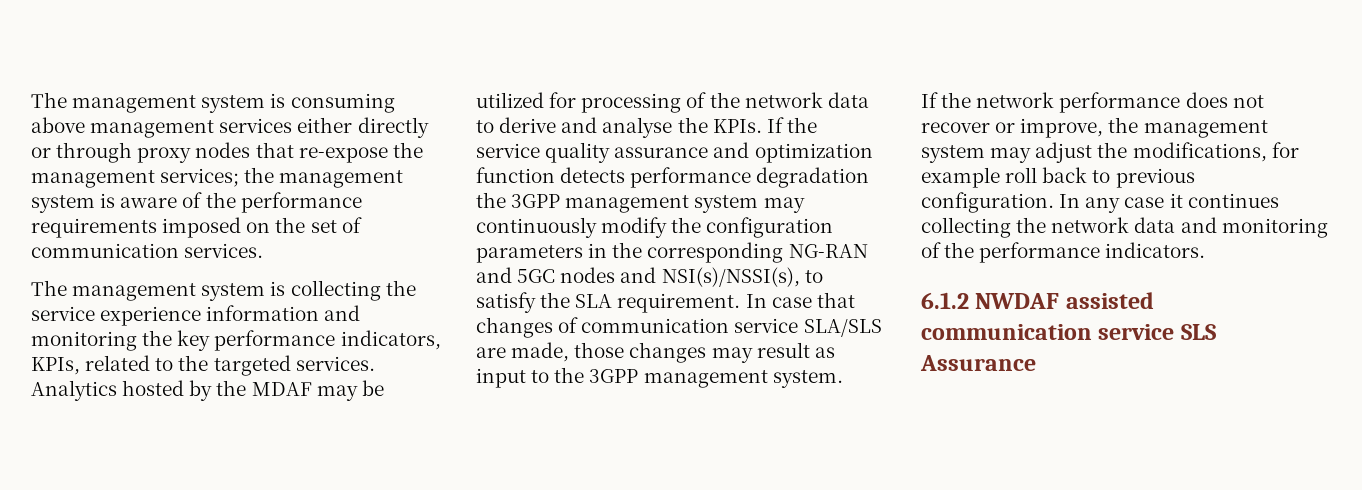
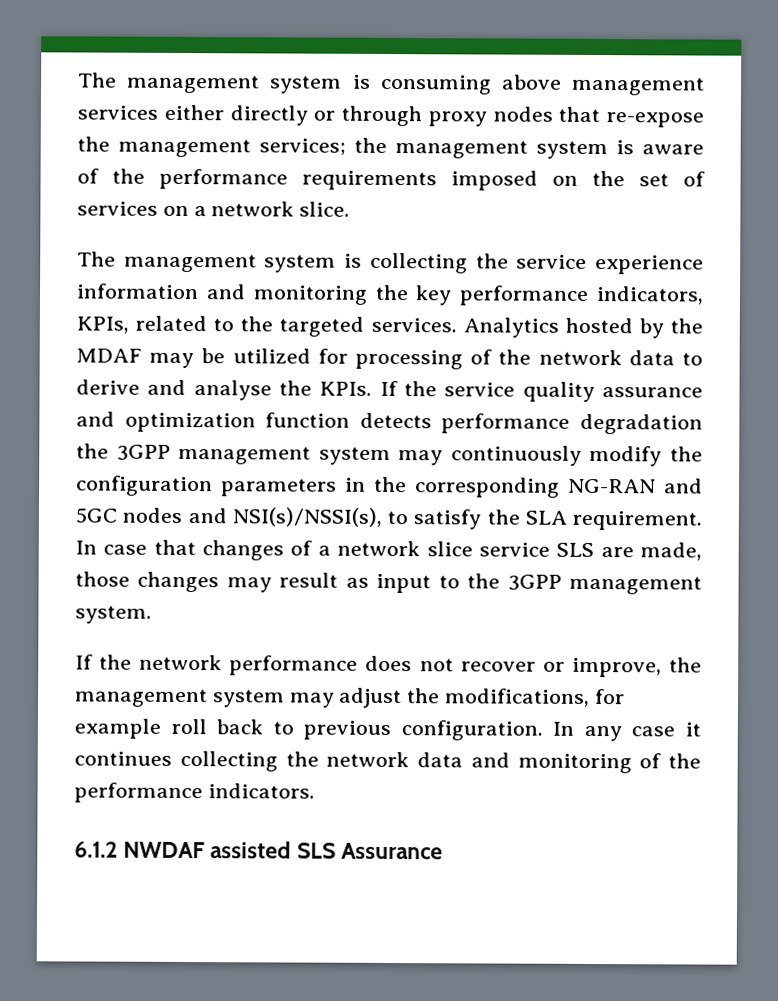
- The management system is consuming above management services either directly or through proxy nodes that re-expose the management services; the management system is aware of the performance requirements imposed on the set of communication services.
+ The management system is consuming above management services either directly or through proxy nodes that re-expose the management services; the management system is aware of the performance requirements imposed on the set of services on a network slice.
- In case that changes of communication service SLA/SLS are made, those changes may result as input to the 3GPP management system.
+ In case that changes of a network slice service SLS are made, those changes may result as input to the 3GPP management system.
- 6.1.2 NWDAF assisted communication service SLS Assurance
+ 6.1.2 NWDAF assisted SLS Assurance

